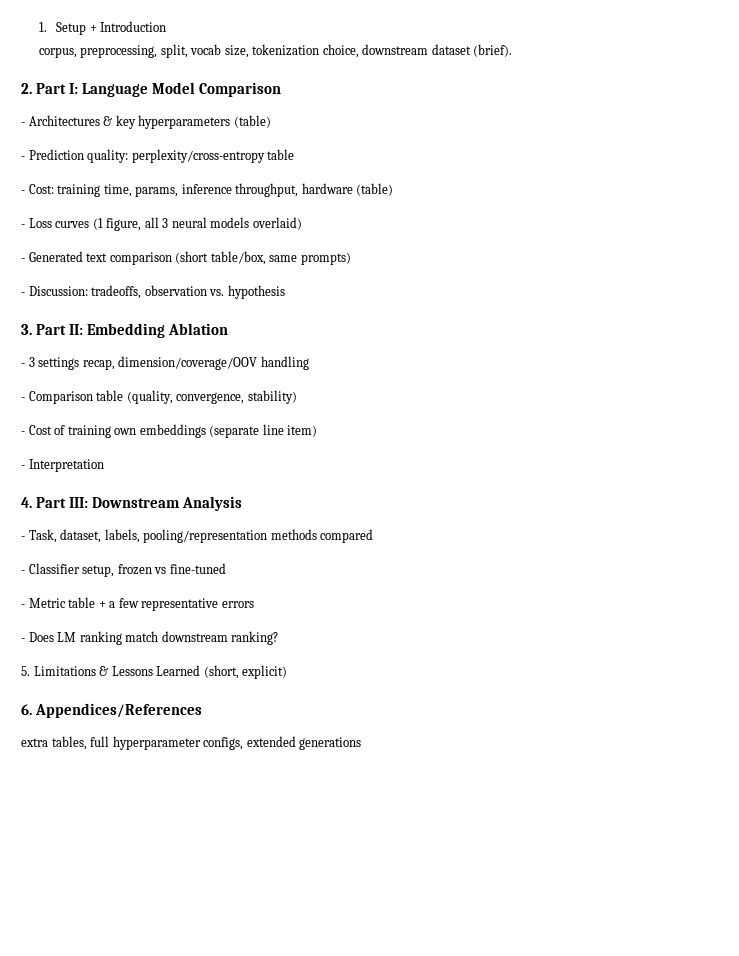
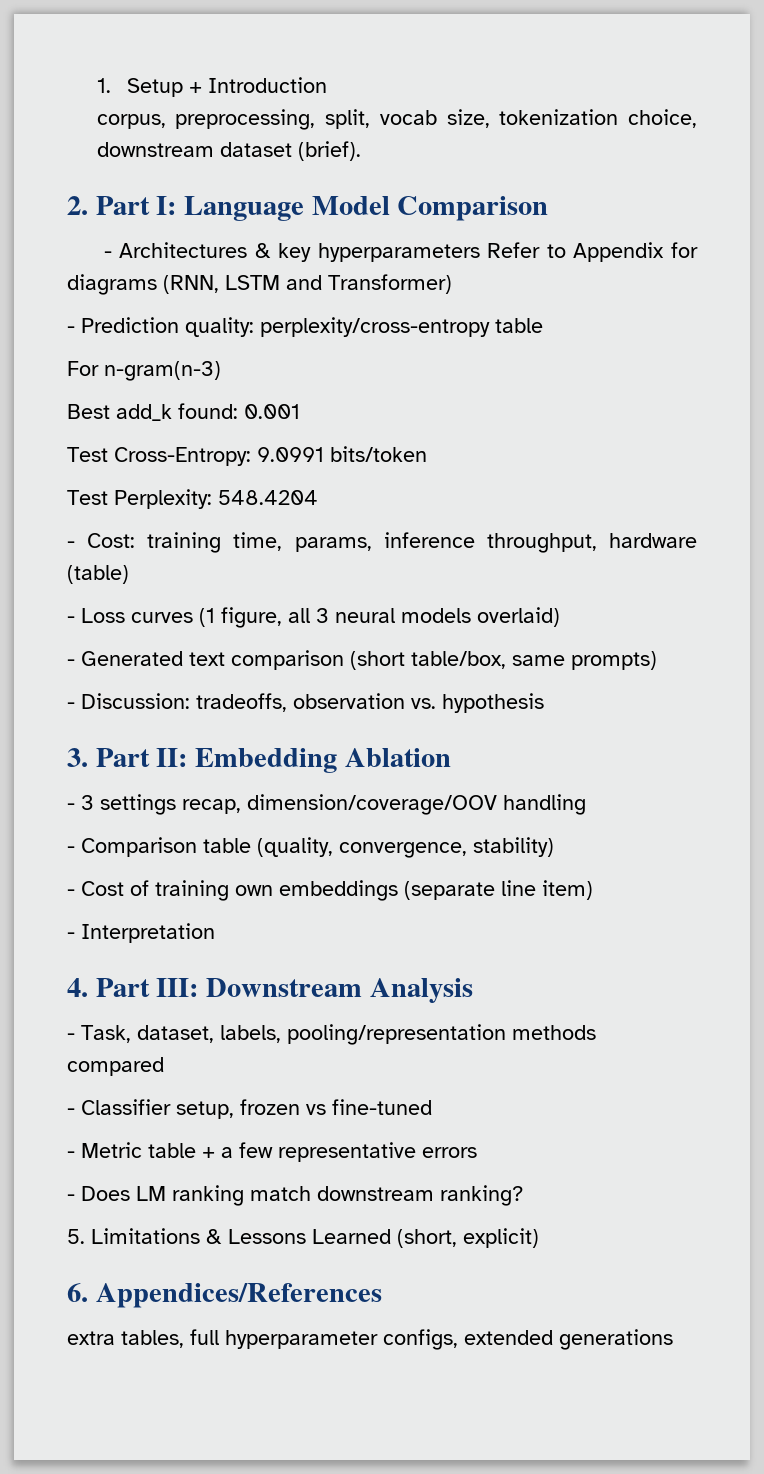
- - Architectures & key hyperparameters (table)
+ - Architectures & key hyperparameters Refer to Appendix for diagrams (RNN, LSTM and Transformer)
+ For n-gram(n-3)
+ Best add_k found: 0.001
+ Test Cross-Entropy: 9.0991 bits/token
+ Test Perplexity: 548.4204

